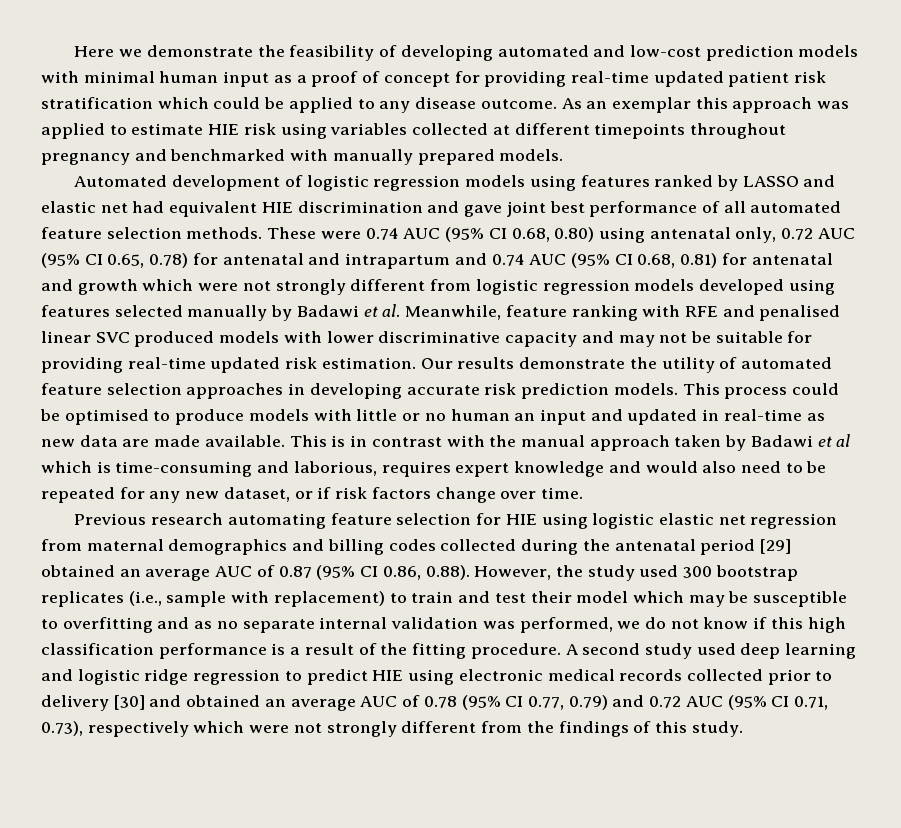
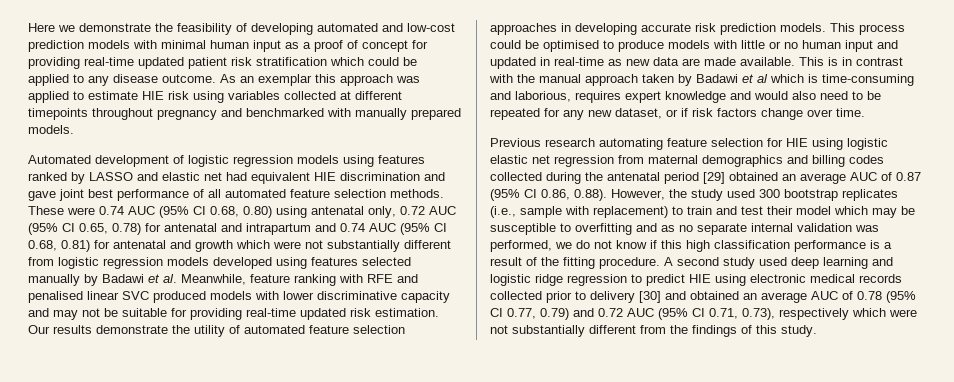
- These were 0.74 AUC (95% CI 0.68, 0.80) using antenatal only, 0.72 AUC (95% CI 0.65, 0.78) for antenatal and intrapartum and 0.74 AUC (95% CI 0.68, 0.81) for antenatal and growth which were not strongly different from logistic regression models developed using features selected manually by Badawi et al. Meanwhile, feature ranking with RFE and penalised linear SVC produced models with lower discriminative capacity and may not be suitable for providing real-time updated risk estimation.
+ These were 0.74 AUC (95% CI 0.68, 0.80) using antenatal only, 0.72 AUC (95% CI 0.65, 0.78) for antenatal and intrapartum and 0.74 AUC (95% CI 0.68, 0.81) for antenatal and growth which were not substantially different from logistic regression models developed using features selected manually by Badawi et al. Meanwhile, feature ranking with RFE and penalised linear SVC produced models with lower discriminative capacity and may not be suitable for providing real-time updated risk estimation.
- This process could be optimised to produce models with little or no human an input and updated in real-time as new data are made available.
+ This process could be optimised to produce models with little or no human input and updated in real-time as new data are made available.
- A second study used deep learning and logistic ridge regression to predict HIE using electronic medical records collected prior to delivery [30] and obtained an average AUC of 0.78 (95% CI 0.77, 0.79) and 0.72 AUC (95% CI 0.71, 0.73), respectively which were not strongly different from the findings of this study.
+ A second study used deep learning and logistic ridge regression to predict HIE using electronic medical records collected prior to delivery [30] and obtained an average AUC of 0.78 (95% CI 0.77, 0.79) and 0.72 AUC (95% CI 0.71, 0.73), respectively which were not substantially different from the findings of this study.

